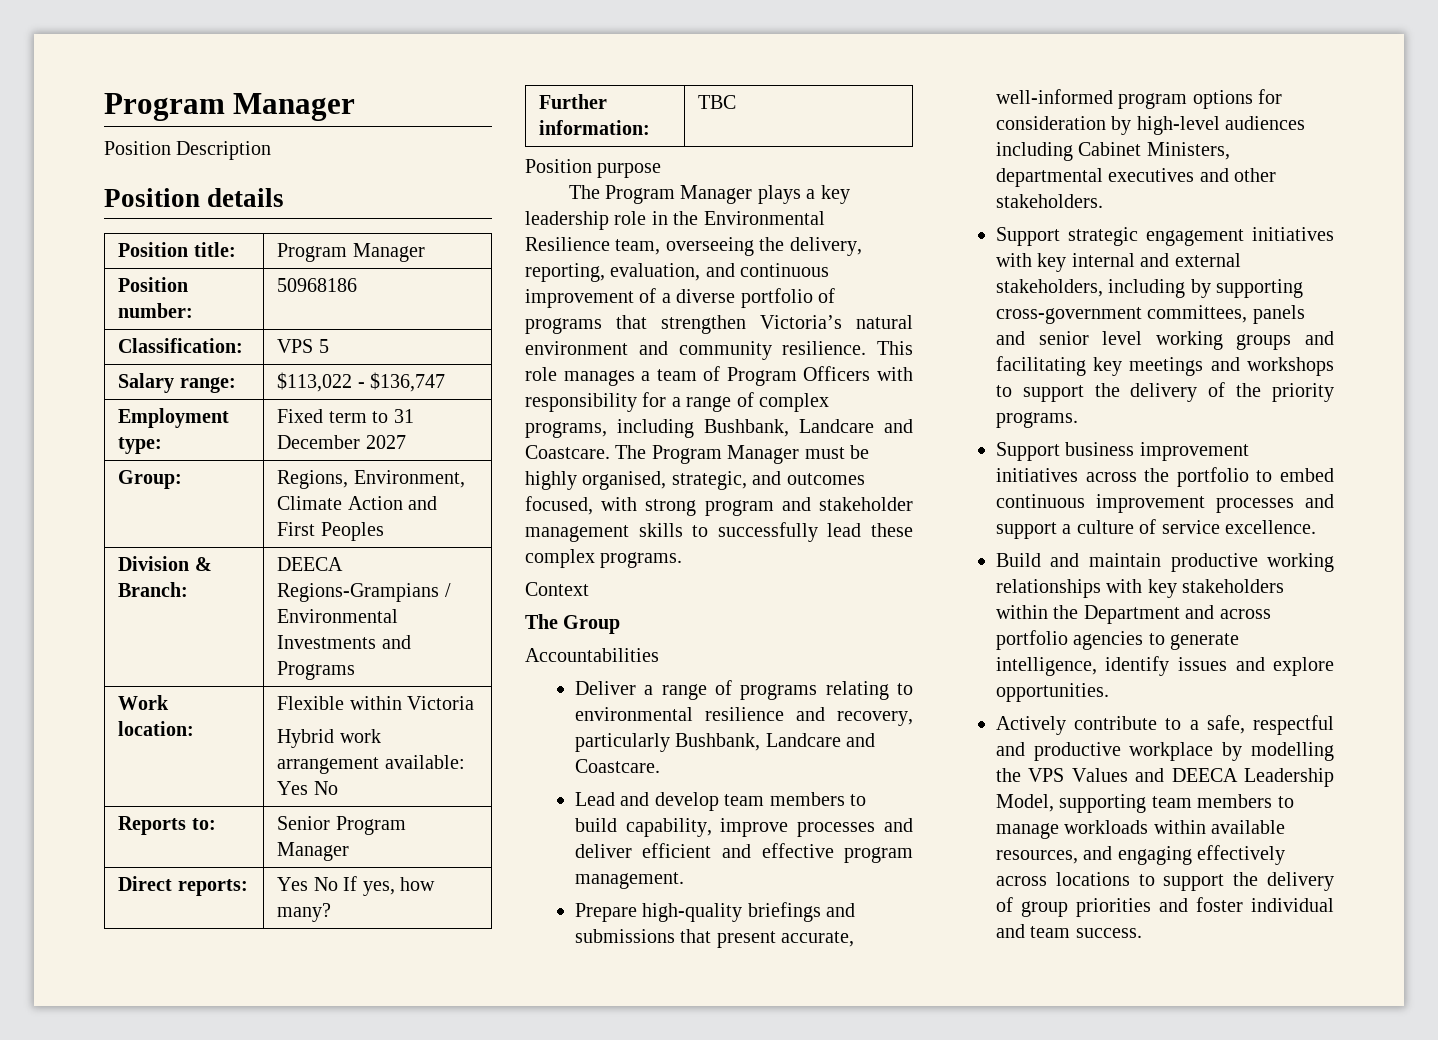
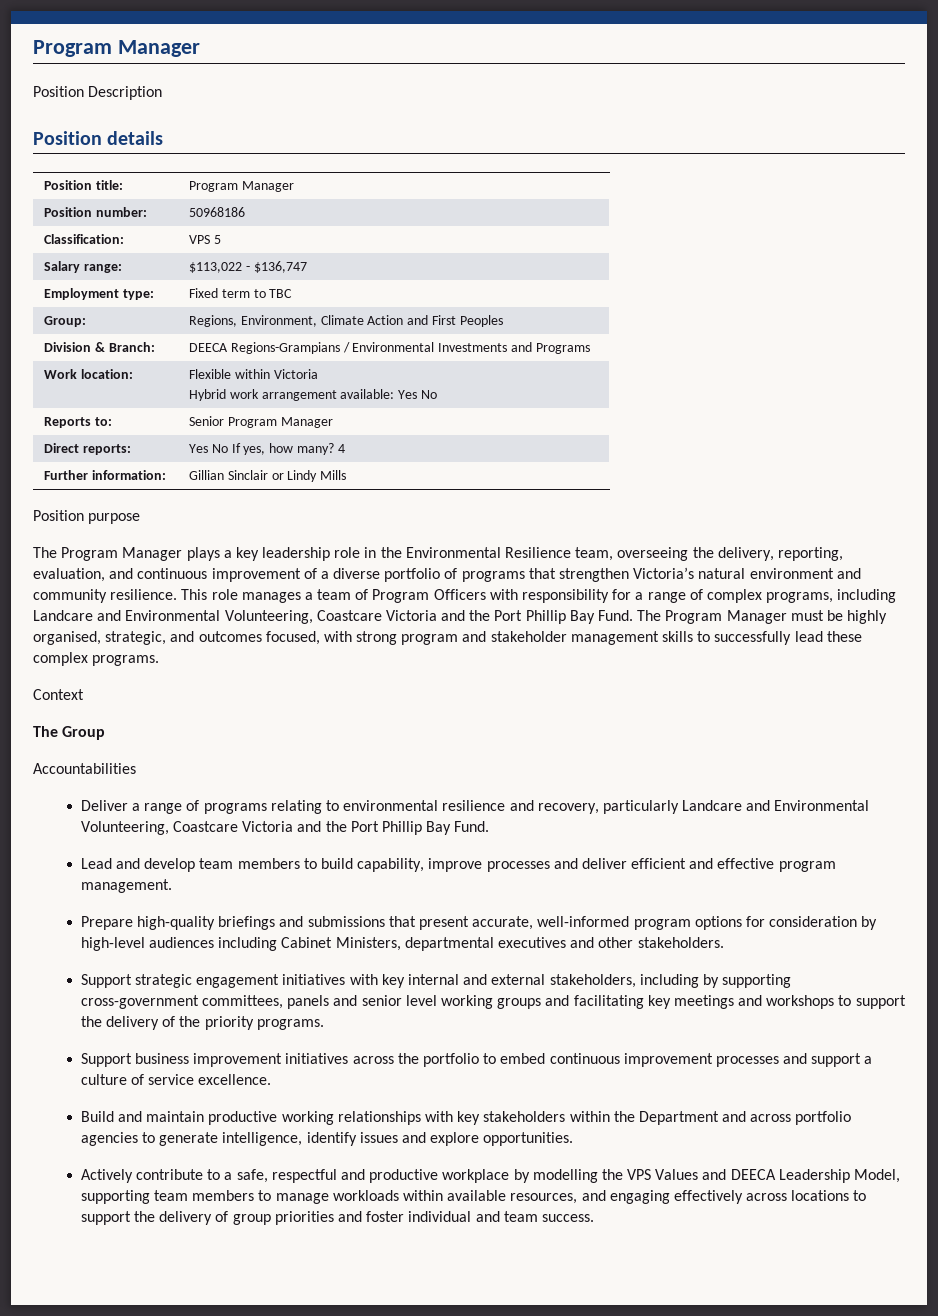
- Employment type: | Fixed term to 31 December 2027
+ Employment type: | Fixed term to TBC
- Direct reports: | Yes No If yes, how many?
+ Direct reports: | Yes No If yes, how many? 4
- Further information: | TBC
+ Further information: | Gillian Sinclair or Lindy Mills
- This role manages a team of Program Officers with responsibility for a range of complex programs, including Bushbank, Landcare and Coastcare.
+ This role manages a team of Program Officers with responsibility for a range of complex programs, including Landcare and Environmental Volunteering, Coastcare Victoria and the Port Phillip Bay Fund.
- Deliver a range of programs relating to environmental resilience and recovery, particularly Bushbank, Landcare and Coastcare.
+ Deliver a range of programs relating to environmental resilience and recovery, particularly Landcare and Environmental Volunteering, Coastcare Victoria and the Port Phillip Bay Fund.

